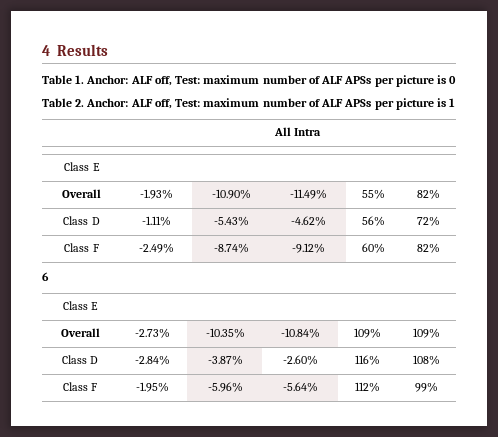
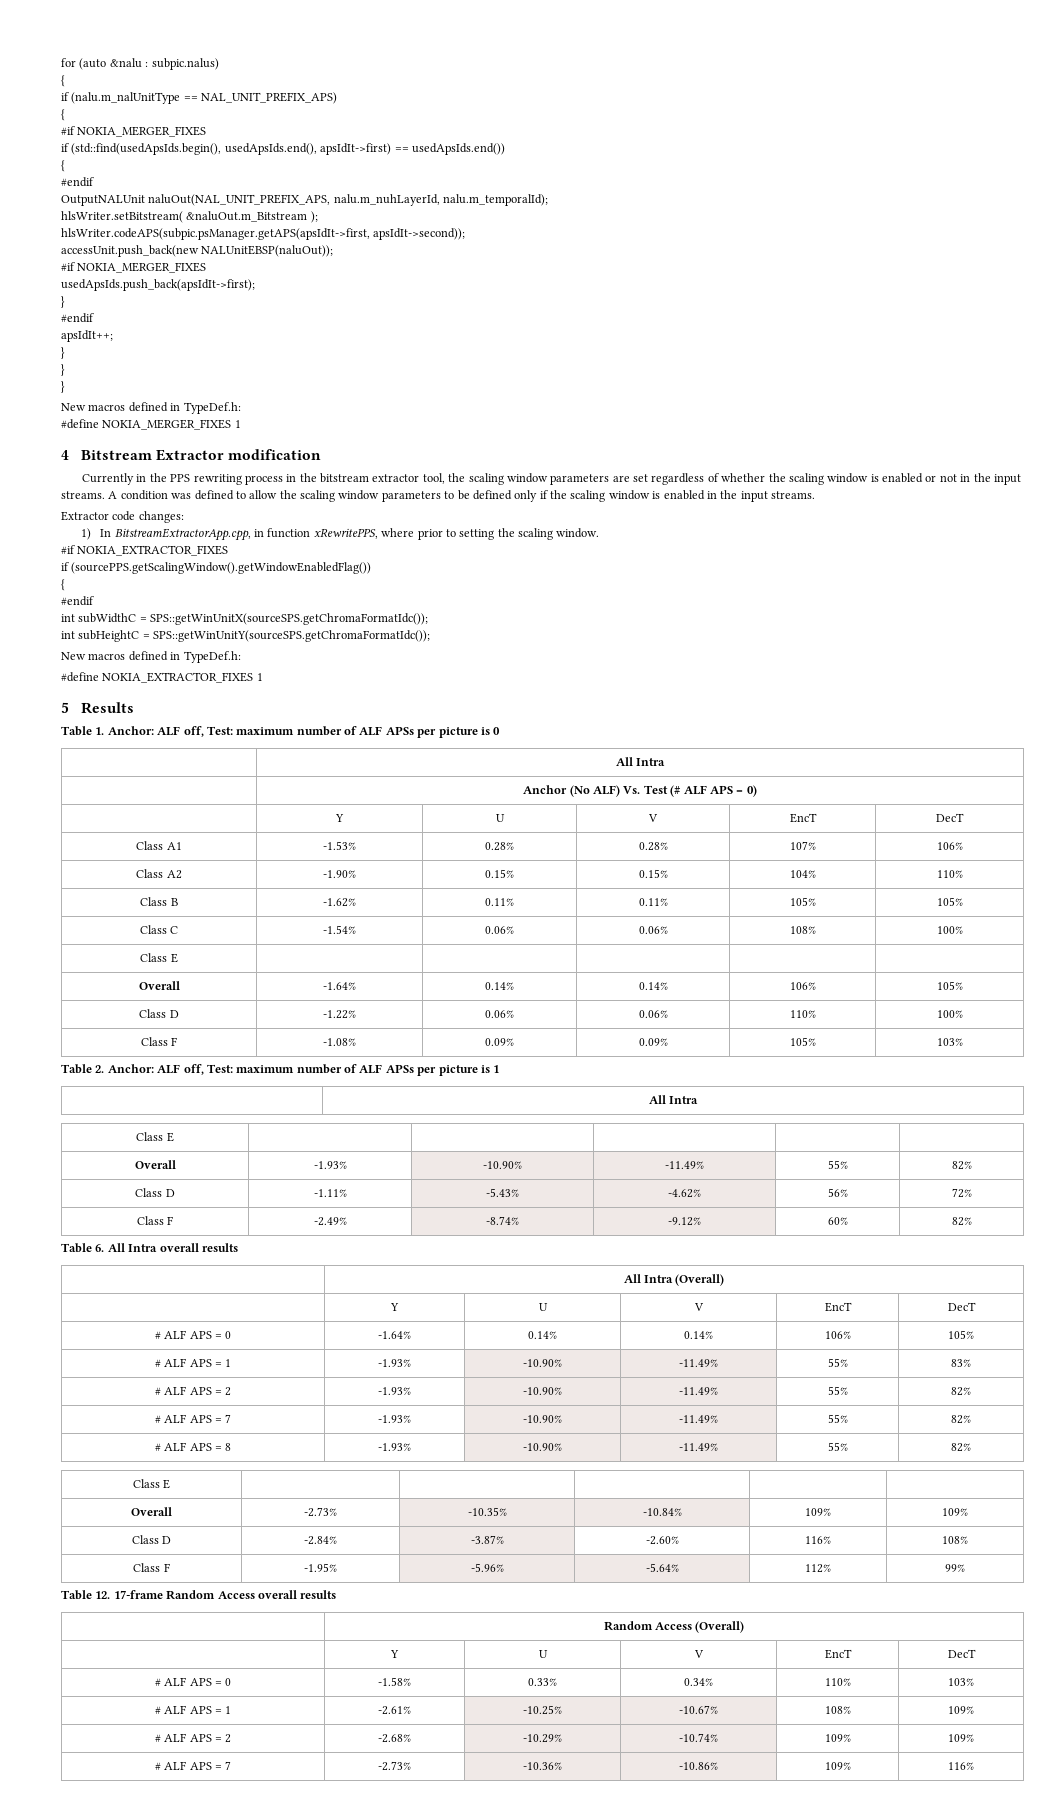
- 4 Results
+ for (auto &nalu : subpic.nalus)
+ {
+ if (nalu.m_nalUnitType == NAL_UNIT_PREFIX_APS)
+ {
+ #if NOKIA_MERGER_FIXES
+ if (std::find(usedApsIds.begin(), usedApsIds.end(), apsIdIt->first) == usedApsIds.end())
+ {
+ #endif
+ OutputNALUnit naluOut(NAL_UNIT_PREFIX_APS, nalu.m_nuhLayerId, nalu.m_temporalId);
+ hlsWriter.setBitstream( &naluOut.m_Bitstream );
+ hlsWriter.codeAPS(subpic.psManager.getAPS(apsIdIt->first, apsIdIt->second));
+ accessUnit.push_back(new NALUnitEBSP(naluOut));
+ #if NOKIA_MERGER_FIXES
+ usedApsIds.push_back(apsIdIt->first);
+ }
+ #endif
+ apsIdIt++;
+ }
+ }
+ }
+ New macros defined in TypeDef.h:
+ #define NOKIA_MERGER_FIXES 1
+ 4 Bitstream Extractor modification
+ Currently in the PPS rewriting process in the bitstream extractor tool, the scaling window parameters are set regardless of whether the scaling window is enabled or not in the input streams. A condition was defined to allow the scaling window parameters to be defined only if the scaling window is enabled in the input streams.
+ Extractor code changes:
+ 1) In BitstreamExtractorApp.cpp, in function xRewritePPS, where prior to setting the scaling window.
+ #if NOKIA_EXTRACTOR_FIXES
+ if (sourcePPS.getScalingWindow().getWindowEnabledFlag())
+ {
+ #endif
+ int subWidthC = SPS::getWinUnitX(sourceSPS.getChromaFormatIdc());
+ int subHeightC = SPS::getWinUnitY(sourceSPS.getChromaFormatIdc());
+ New macros defined in TypeDef.h:
+ #define NOKIA_EXTRACTOR_FIXES 1
+ 5 Results
  Table 1. Anchor: ALF off, Test: maximum number of ALF APSs per picture is 0
+ | All Intra
+ | Anchor (No ALF) Vs. Test (# ALF APS = 0)
+ | Y | U | V | EncT | DecT
+ Class A1 | -1.53% | 0.28% | 0.28% | 107% | 106%
+ Class A2 | -1.90% | 0.15% | 0.15% | 104% | 110%
+ Class B | -1.62% | 0.11% | 0.11% | 105% | 105%
+ Class C | -1.54% | 0.06% | 0.06% | 108% | 100%
+ Class E | | | | |
+ Overall | -1.64% | 0.14% | 0.14% | 106% | 105%
+ Class D | -1.22% | 0.06% | 0.06% | 110% | 100%
+ Class F | -1.08% | 0.09% | 0.09% | 105% | 103%
- 6
+ Table 6. All Intra overall results
+ | All Intra (Overall)
+ | Y | U | V | EncT | DecT
+ # ALF APS = 0 | -1.64% | 0.14% | 0.14% | 106% | 105%
+ # ALF APS = 1 | -1.93% | -10.90% | -11.49% | 55% | 83%
+ # ALF APS = 2 | -1.93% | -10.90% | -11.49% | 55% | 82%
+ # ALF APS = 7 | -1.93% | -10.90% | -11.49% | 55% | 82%
+ # ALF APS = 8 | -1.93% | -10.90% | -11.49% | 55% | 82%
+ Table 12. 17-frame Random Access overall results
+ | Random Access (Overall)
+ | Y | U | V | EncT | DecT
+ # ALF APS = 0 | -1.58% | 0.33% | 0.34% | 110% | 103%
+ # ALF APS = 1 | -2.61% | -10.25% | -10.67% | 108% | 109%
+ # ALF APS = 2 | -2.68% | -10.29% | -10.74% | 109% | 109%
+ # ALF APS = 7 | -2.73% | -10.36% | -10.86% | 109% | 116%

